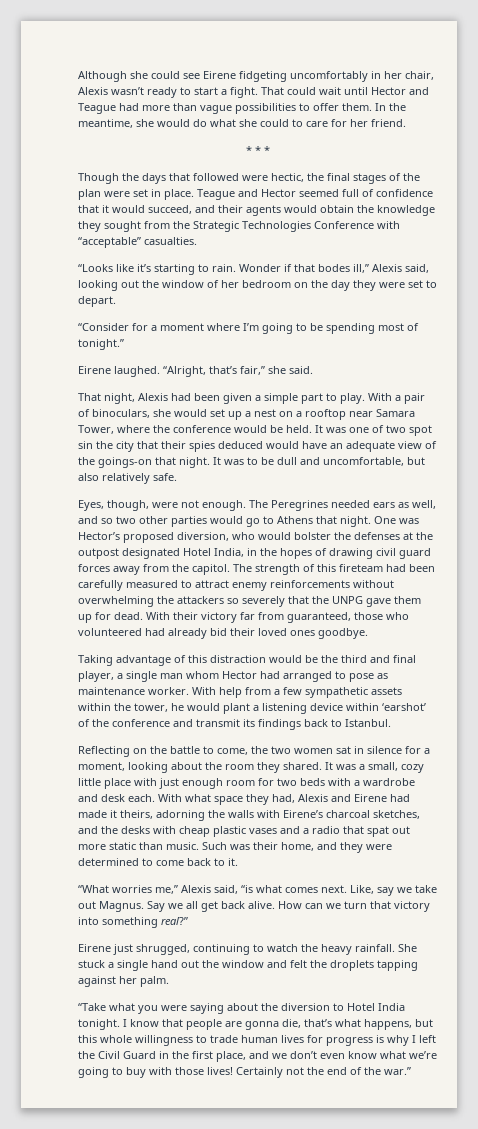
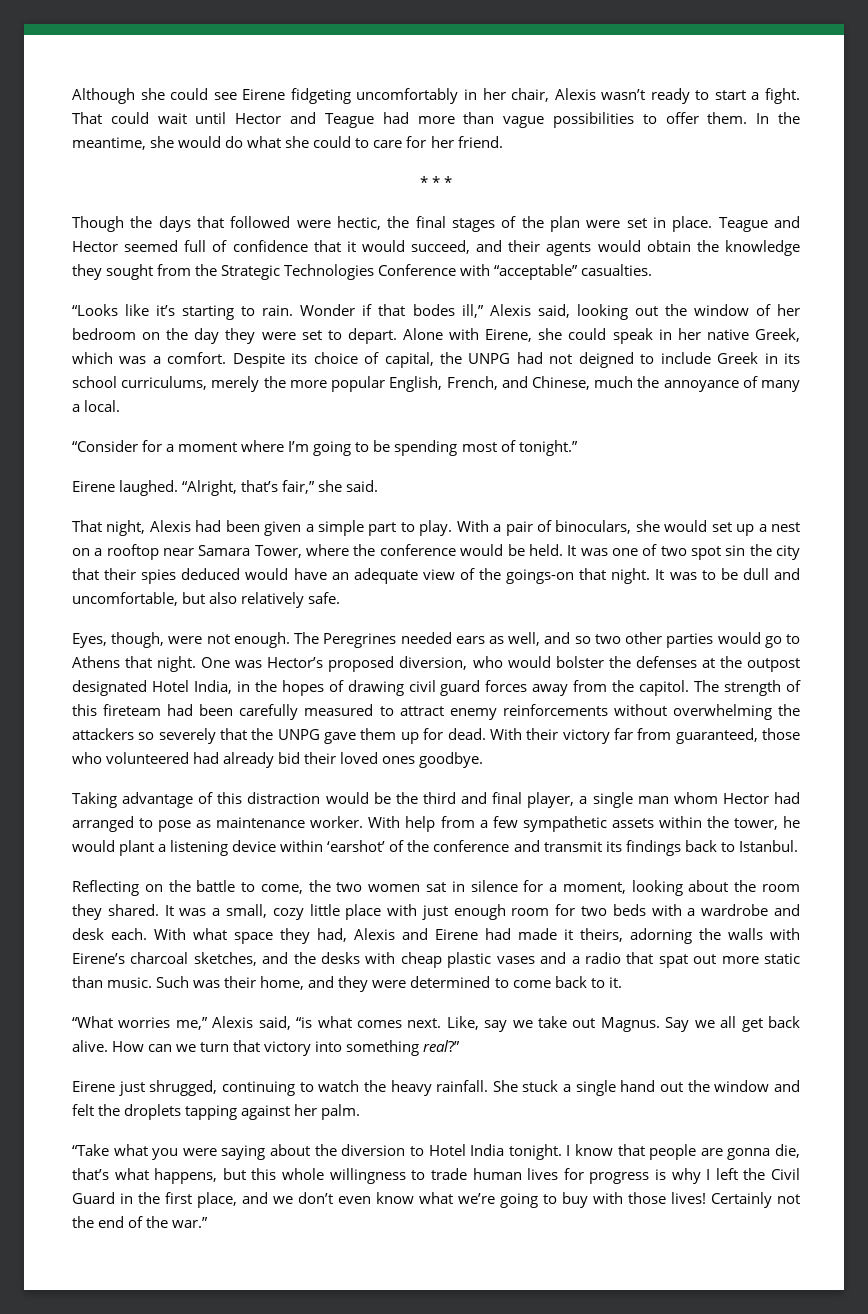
+ Alone with Eirene, she could speak in her native Greek, which was a comfort. Despite its choice of capital, the UNPG had not deigned to include Greek in its school curriculums, merely the more popular English, French, and Chinese, much the annoyance of many a local.

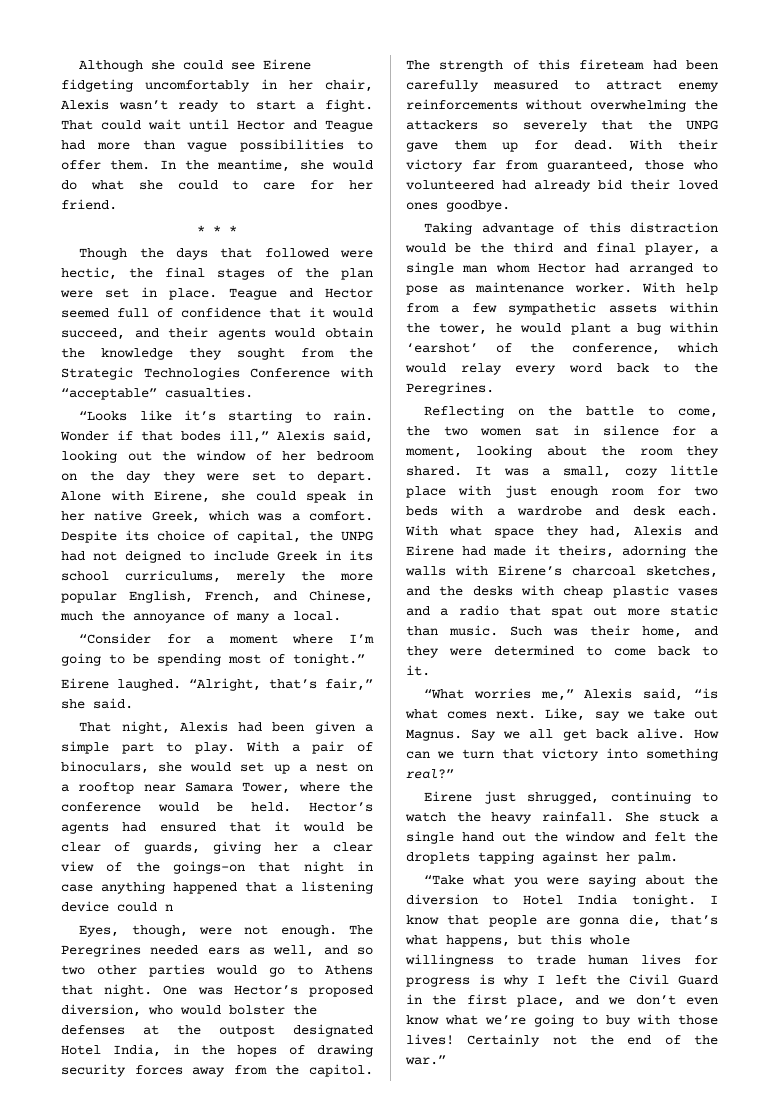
- It was one of two spot sin the city that their spies deduced would have an adequate view of the goings-on that night. It was to be dull and uncomfortable, but also relatively safe.
+ Hector’s agents had ensured that it would be clear of guards, giving her a clear view of the goings-on that night in case anything happened that a listening device could n
- One was Hector’s proposed diversion, who would bolster the defenses at the outpost designated Hotel India, in the hopes of drawing civil guard forces away from the capitol.
+ One was Hector’s proposed diversion, who would bolster the defenses at the outpost designated Hotel India, in the hopes of drawing security forces away from the capitol.
- With help from a few sympathetic assets within the tower, he would plant a listening device within ‘earshot’ of the conference and transmit its findings back to Istanbul.
+ With help from a few sympathetic assets within the tower, he would plant a bug within ‘earshot’ of the conference, which would relay every word back to the Peregrines.

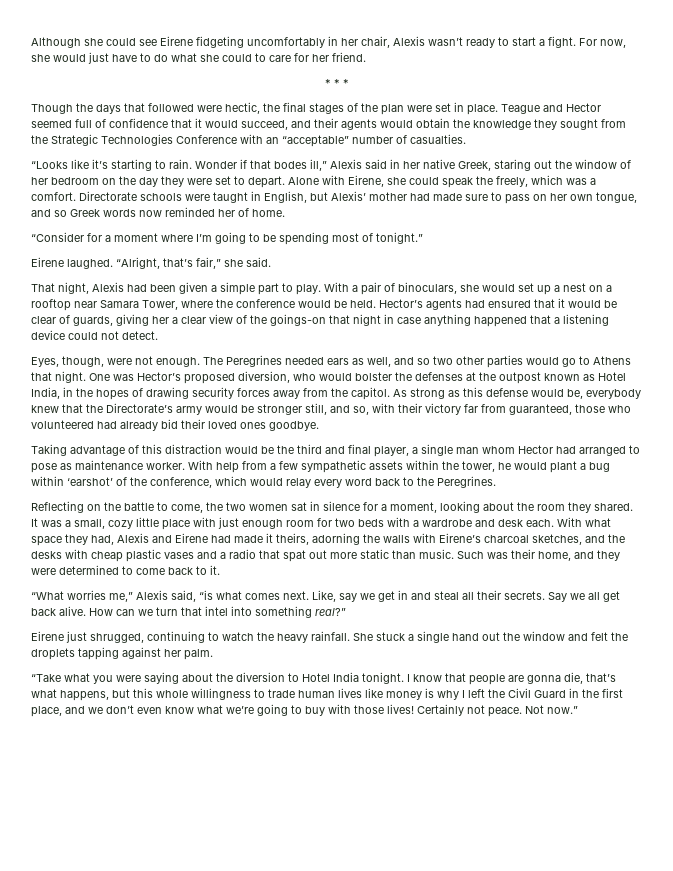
- That could wait until Hector and Teague had more than vague possibilities to offer them. In the meantime, she would do what she could to care for her friend.
+ For now, she would just have to do what she could to care for her friend.
- Teague and Hector seemed full of confidence that it would succeed, and their agents would obtain the knowledge they sought from the Strategic Technologies Conference with “acceptable” casualties.
+ Teague and Hector seemed full of confidence that it would succeed, and their agents would obtain the knowledge they sought from the Strategic Technologies Conference with an “acceptable” number of casualties.
- Wonder if that bodes ill,” Alexis said, looking out the window of her bedroom on the day they were set to depart.
+ Wonder if that bodes ill,” Alexis said in her native Greek, staring out the window of her bedroom on the day they were set to depart.
- Alone with Eirene, she could speak in her native Greek, which was a comfort. Despite its choice of capital, the UNPG had not deigned to include Greek in its school curriculums, merely the more popular English, French, and Chinese, much the annoyance of many a local.
+ Alone with Eirene, she could speak the freely, which was a comfort. Directorate schools were taught in English, but Alexis’ mother had made sure to pass on her own tongue, and so Greek words now reminded her of home.
- Hector’s agents had ensured that it would be clear of guards, giving her a clear view of the goings-on that night in case anything happened that a listening device could n
+ Hector’s agents had ensured that it would be clear of guards, giving her a clear view of the goings-on that night in case anything happened that a listening device could not detect.
- One was Hector’s proposed diversion, who would bolster the defenses at the outpost designated Hotel India, in the hopes of drawing security forces away from the capitol.
+ One was Hector’s proposed diversion, who would bolster the defenses at the outpost known as Hotel India, in the hopes of drawing security forces away from the capitol.
- The strength of this fireteam had been carefully measured to attract enemy reinforcements without overwhelming the attackers so severely that the UNPG gave them up for dead. With their victory far from guaranteed, those who volunteered had already bid their loved ones goodbye.
+ As strong as this defense would be, everybody knew that the Directorate’s army would be stronger still, and so, with their victory far from guaranteed, those who volunteered had already bid their loved ones goodbye.
- Like, say we take out Magnus.
+ Like, say we get in and steal all their secrets.
- How can we turn that victory into something real?”
+ How can we turn that intel into something real?”
- I know that people are gonna die, that’s what happens, but this whole willingness to trade human lives for progress is why I left the Civil Guard in the first place, and we don’t even know what we’re going to buy with those lives!
+ I know that people are gonna die, that’s what happens, but this whole willingness to trade human lives like money is why I left the Civil Guard in the first place, and we don’t even know what we’re going to buy with those lives!
- Certainly not the end of the war.”
+ Certainly not peace. Not now.”

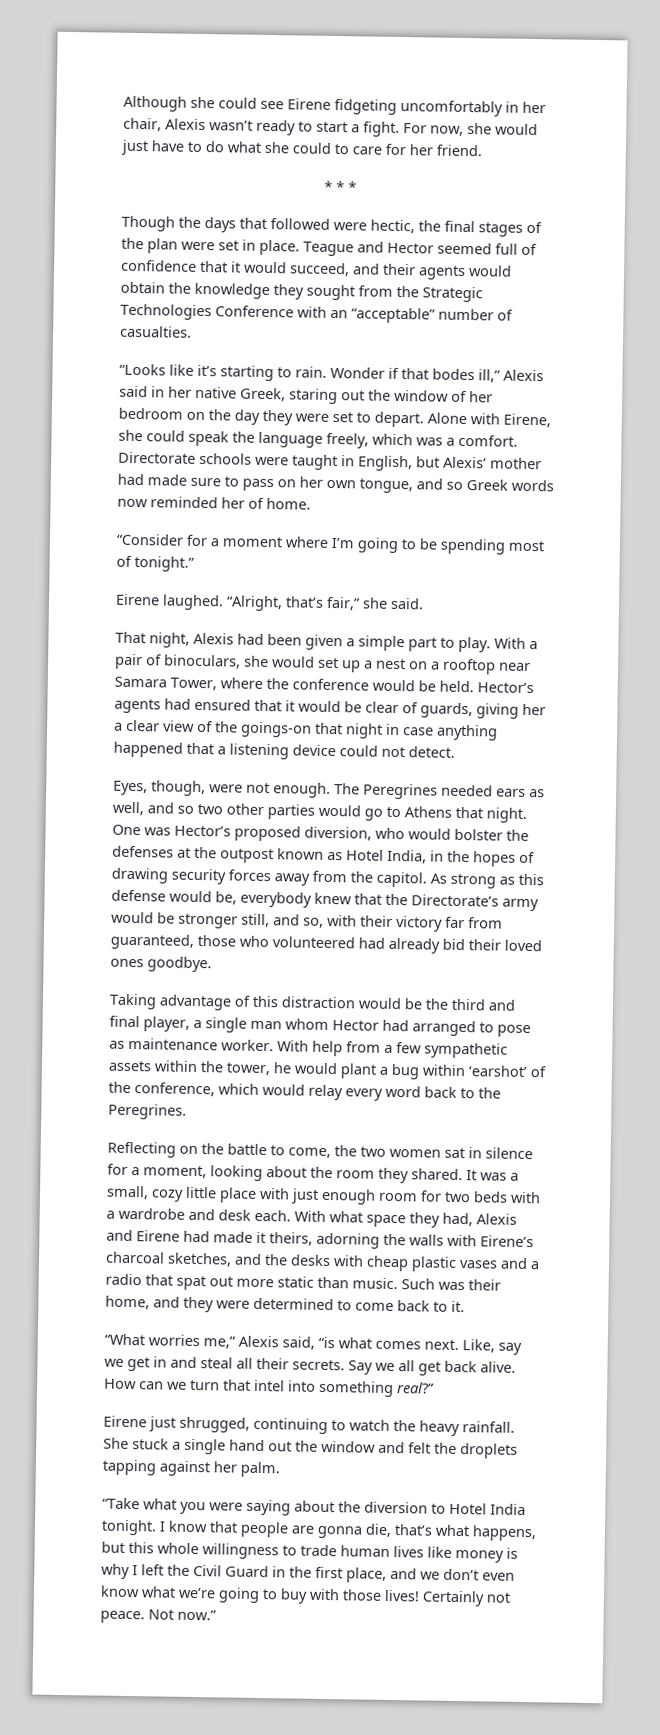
- Alone with Eirene, she could speak the freely, which was a comfort.
+ Alone with Eirene, she could speak the language freely, which was a comfort.

